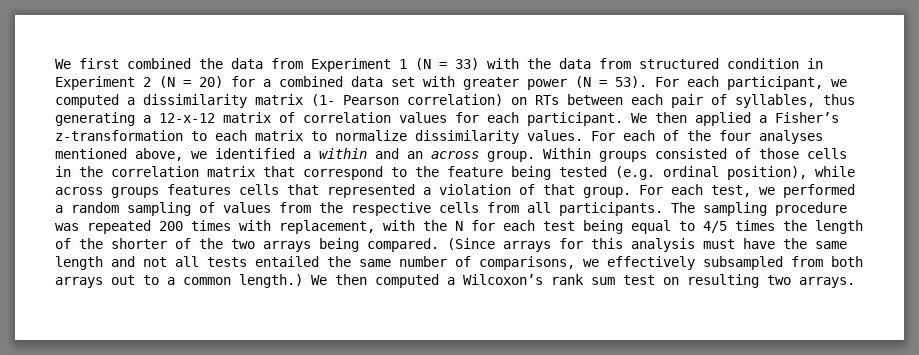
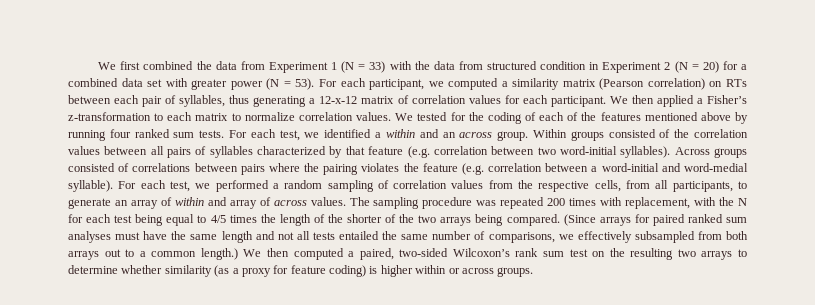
- For each participant, we computed a dissimilarity matrix (1- Pearson correlation) on RTs between each pair of syllables, thus generating a 12-x-12 matrix of correlation values for each participant.
+ For each participant, we computed a similarity matrix (Pearson correlation) on RTs between each pair of syllables, thus generating a 12-x-12 matrix of correlation values for each participant.
- We then applied a Fisher’s z-transformation to each matrix to normalize dissimilarity values. For each of the four analyses mentioned above, we identified a within and an across group.
+ We then applied a Fisher’s z-transformation to each matrix to normalize correlation values. We tested for the coding of each of the features mentioned above by running four ranked sum tests. For each test, we identified a within and an across group.
- Within groups consisted of those cells in the correlation matrix that correspond to the feature being tested (e.g. ordinal position), while across groups features cells that represented a violation of that group.
+ Within groups consisted of the correlation values between all pairs of syllables characterized by that feature (e.g. correlation between two word-initial syllables). Across groups consisted of correlations between pairs where the pairing violates the feature (e.g. correlation between a word-initial and word-medial syllable).
- For each test, we performed a random sampling of values from the respective cells from all participants.
+ For each test, we performed a random sampling of correlation values from the respective cells, from all participants, to generate an array of within and array of across values.
- (Since arrays for this analysis must have the same length and not all tests entailed the same number of comparisons, we effectively subsampled from both arrays out to a common length.)
+ (Since arrays for paired ranked sum analyses must have the same length and not all tests entailed the same number of comparisons, we effectively subsampled from both arrays out to a common length.)
- We then computed a Wilcoxon’s rank sum test on resulting two arrays.
+ We then computed a paired, two-sided Wilcoxon’s rank sum test on the resulting two arrays to determine whether similarity (as a proxy for feature coding) is higher within or across groups.

